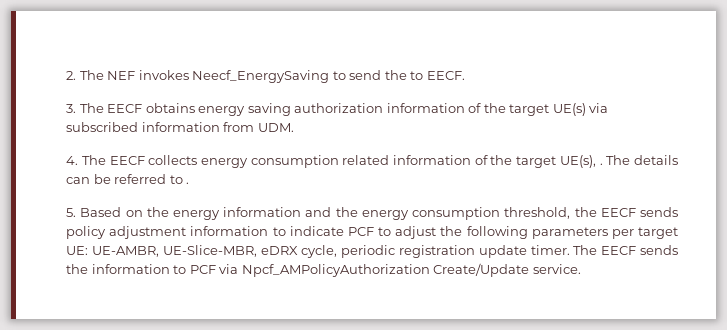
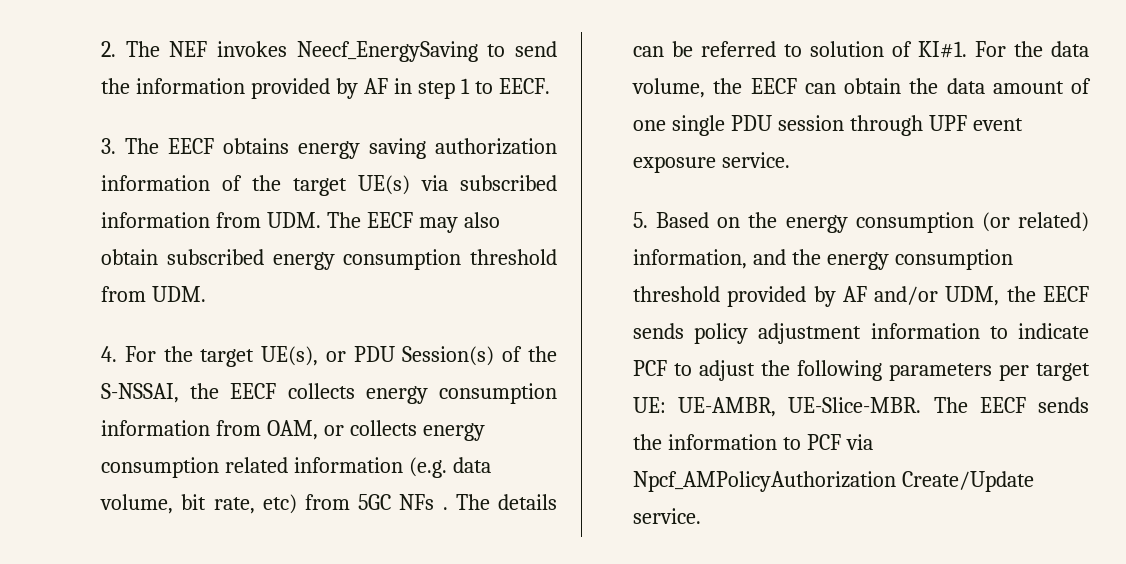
- 2. The NEF invokes Neecf_EnergySaving to send the to EECF.
+ 2. The NEF invokes Neecf_EnergySaving to send the information provided by AF in step 1 to EECF.
- 3. The EECF obtains energy saving authorization information of the target UE(s) via subscribed information from UDM.
- 4. The EECF collects energy consumption related information of the target UE(s), .
+ 3. The EECF obtains energy saving authorization information of the target UE(s) via subscribed information from UDM. The EECF may also obtain subscribed energy consumption threshold from UDM.
+ 4. For the target UE(s), or PDU Session(s) of the S-NSSAI, the EECF collects energy consumption information from OAM, or collects energy consumption related information (e.g. data volume, bit rate, etc) from 5GC NFs .
- The details can be referred to .
+ The details can be referred to solution of KI#1. For the data volume, the EECF can obtain the data amount of one single PDU session through UPF event exposure service.
- 5. Based on the energy information and the energy consumption threshold, the EECF sends policy adjustment information to indicate PCF to adjust the following parameters per target UE: UE-AMBR, UE-Slice-MBR, eDRX cycle, periodic registration update timer.
+ 5. Based on the energy consumption (or related) information, and the energy consumption threshold provided by AF and/or UDM, the EECF sends policy adjustment information to indicate PCF to adjust the following parameters per target UE: UE-AMBR, UE-Slice-MBR.

